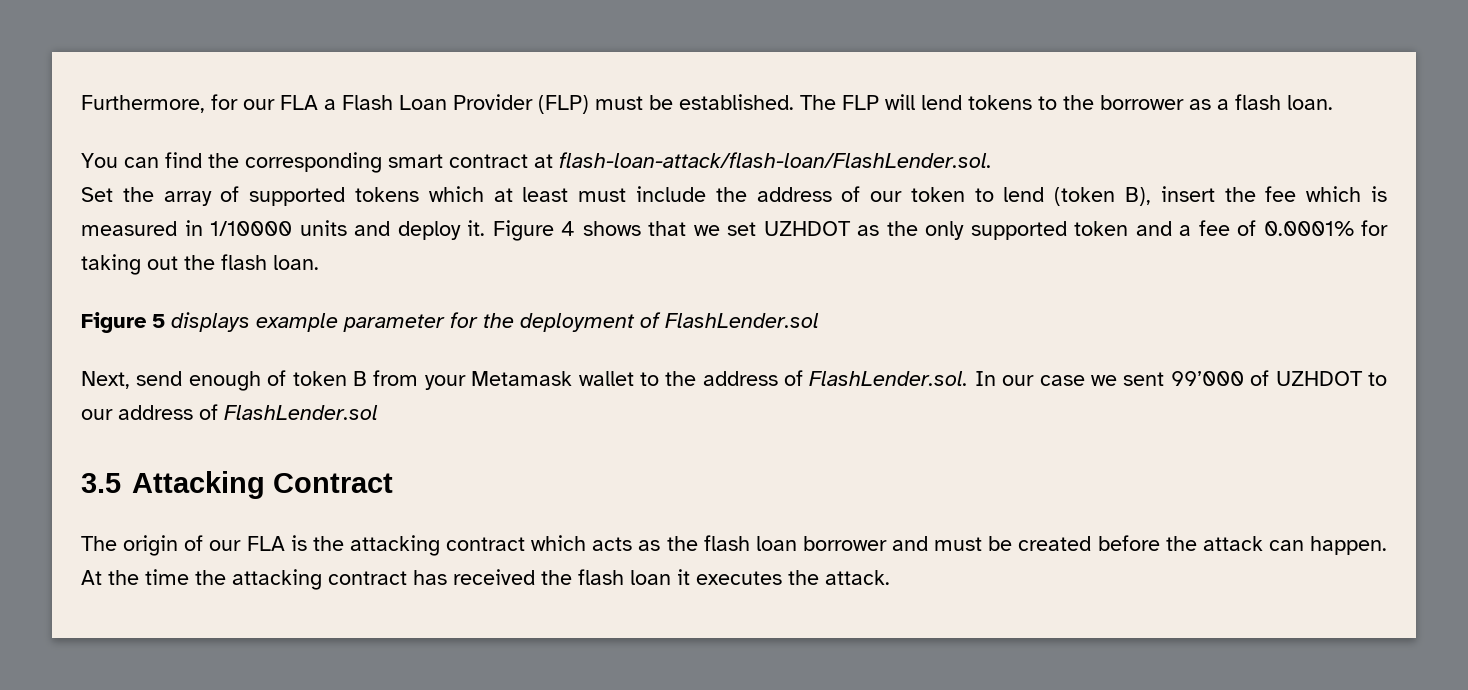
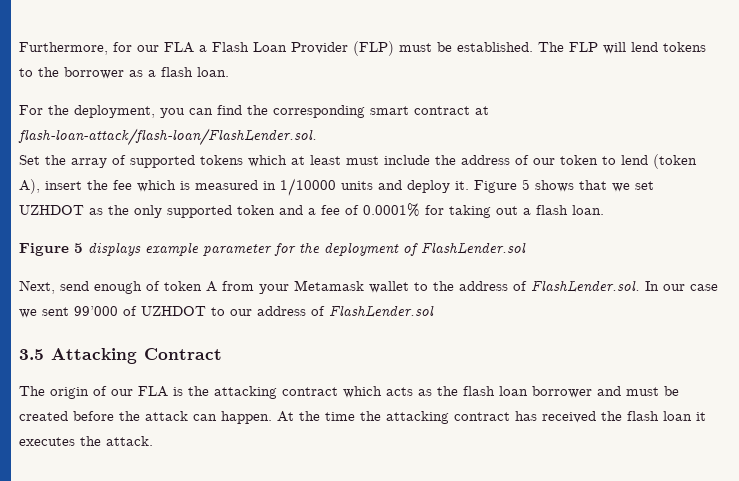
- You can find the corresponding smart contract at flash-loan-attack/flash-loan/FlashLender.sol.
+ For the deployment, you can find the corresponding smart contract at flash-loan-attack/flash-loan/FlashLender.sol.
- Set the array of supported tokens which at least must include the address of our token to lend (token B), insert the fee which is measured in 1/10000 units and deploy it.
+ Set the array of supported tokens which at least must include the address of our token to lend (token A), insert the fee which is measured in 1/10000 units and deploy it.
- Figure 4 shows that we set UZHDOT as the only supported token and a fee of 0.0001% for taking out the flash loan.
+ Figure 5 shows that we set UZHDOT as the only supported token and a fee of 0.0001% for taking out a flash loan.
- Next, send enough of token B from your Metamask wallet to the address of FlashLender.sol. In our case we sent 99’000 of UZHDOT to our address of FlashLender.sol
+ Next, send enough of token A from your Metamask wallet to the address of FlashLender.sol. In our case we sent 99’000 of UZHDOT to our address of FlashLender.sol

